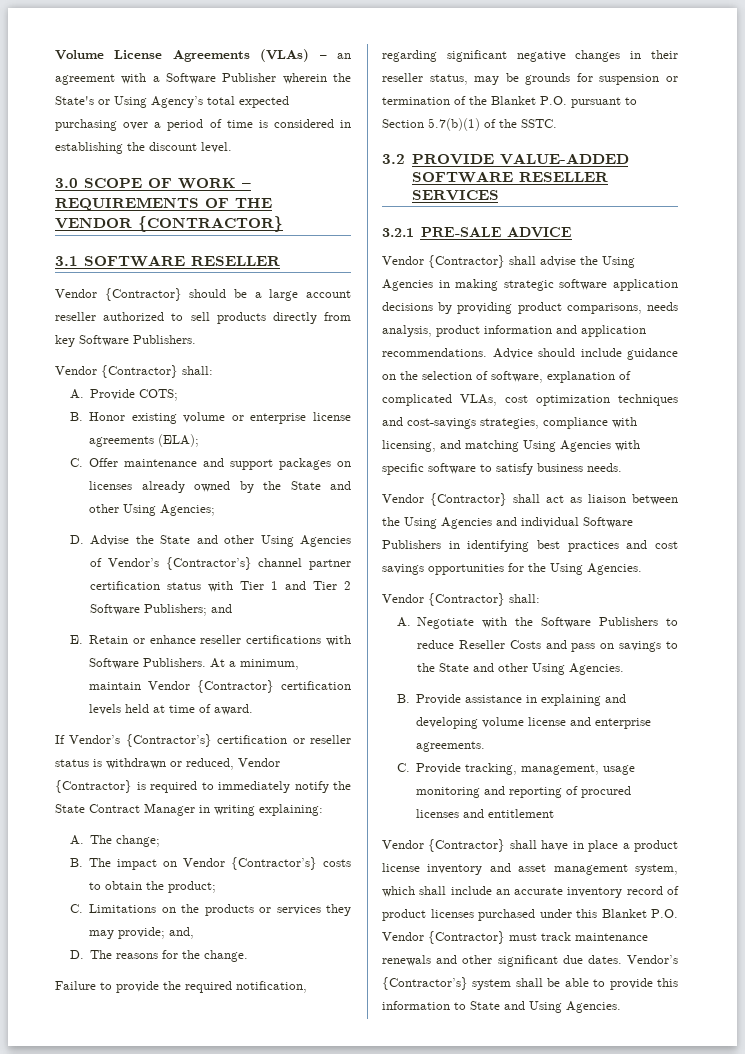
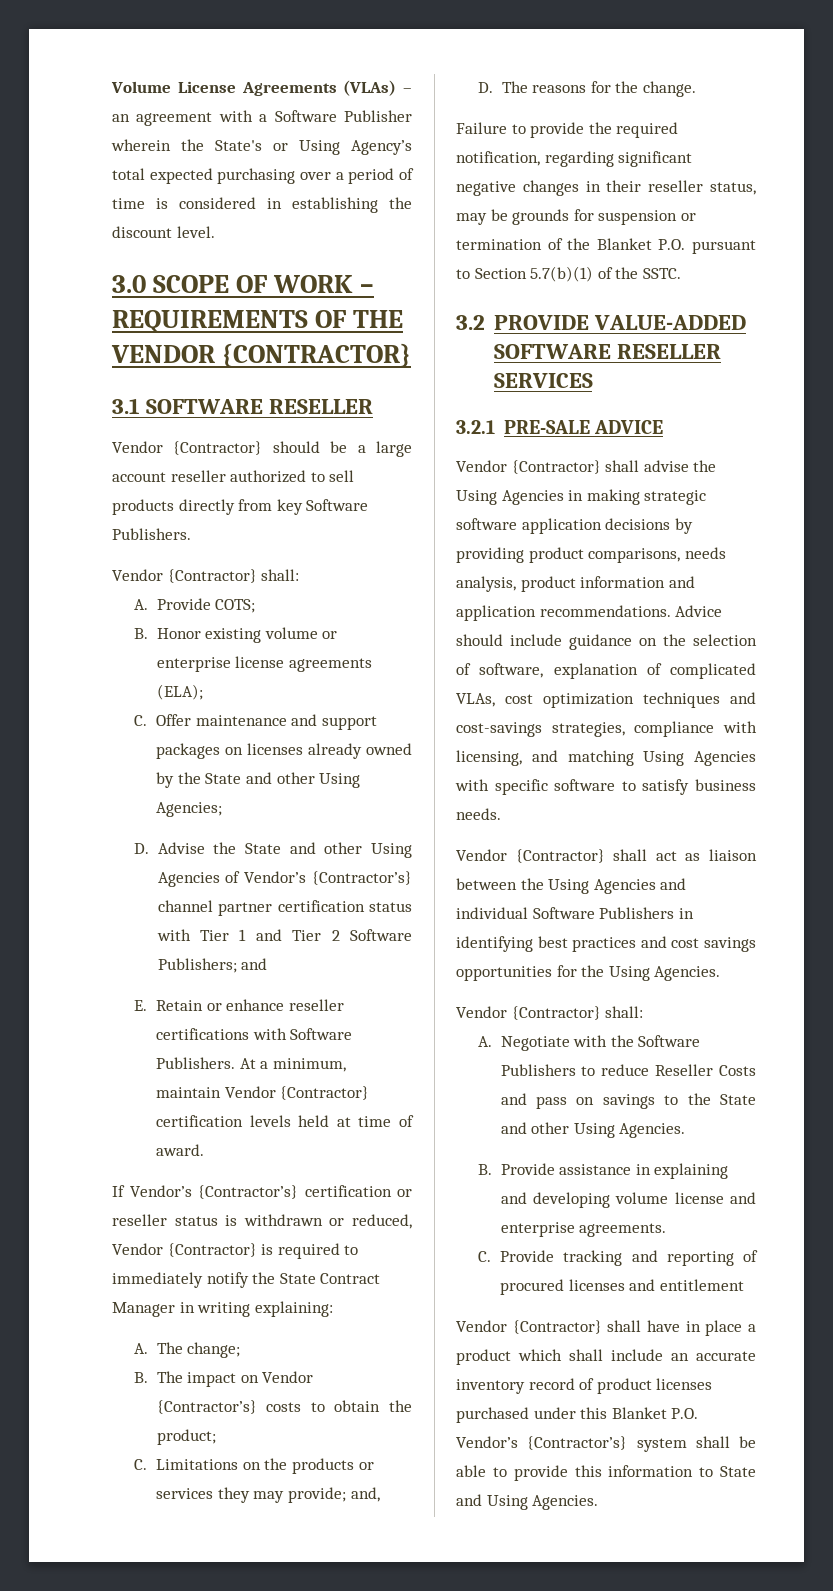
- C. Provide tracking, management, usage monitoring and reporting of procured licenses and entitlement
+ C. Provide tracking and reporting of procured licenses and entitlement
- Vendor {Contractor} shall have in place a product license inventory and asset management system, which shall include an accurate inventory record of product licenses purchased under this Blanket P.O. Vendor {Contractor} must track maintenance renewals and other significant due dates. Vendor’s {Contractor’s} system shall be able to provide this information to State and Using Agencies.
+ Vendor {Contractor} shall have in place a product which shall include an accurate inventory record of product licenses purchased under this Blanket P.O. Vendor’s {Contractor’s} system shall be able to provide this information to State and Using Agencies.

